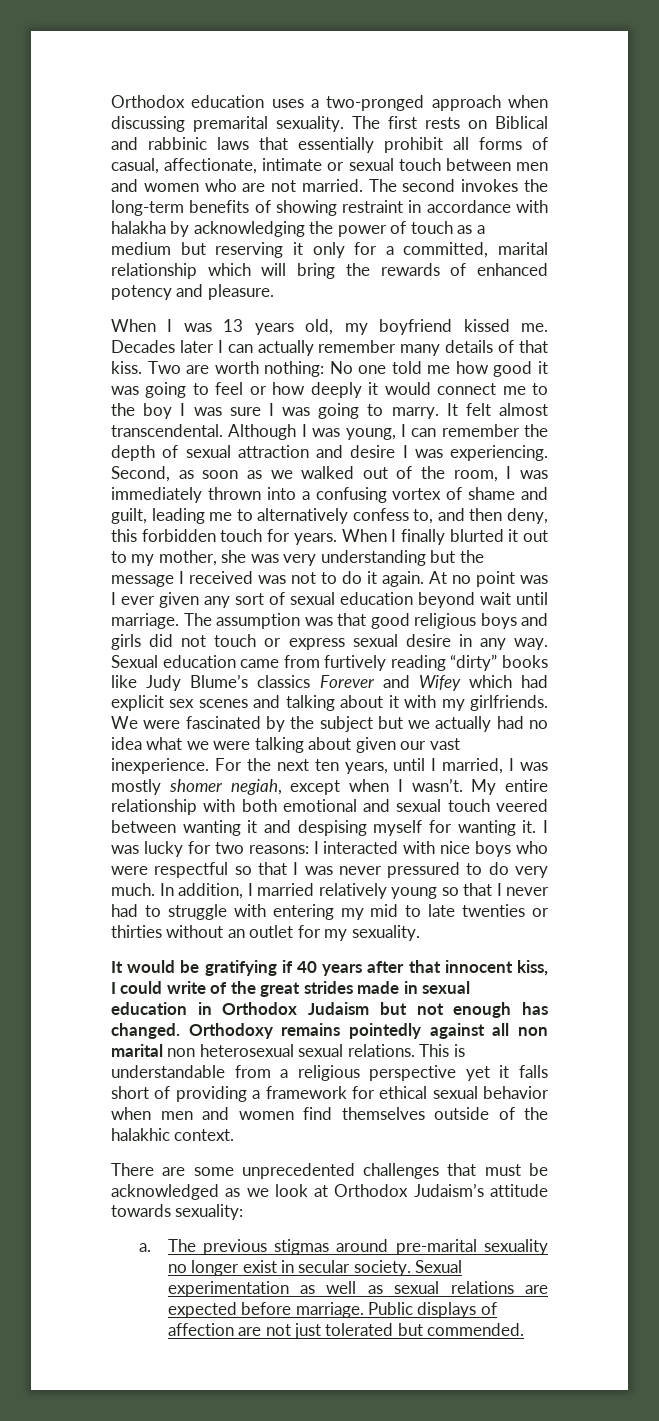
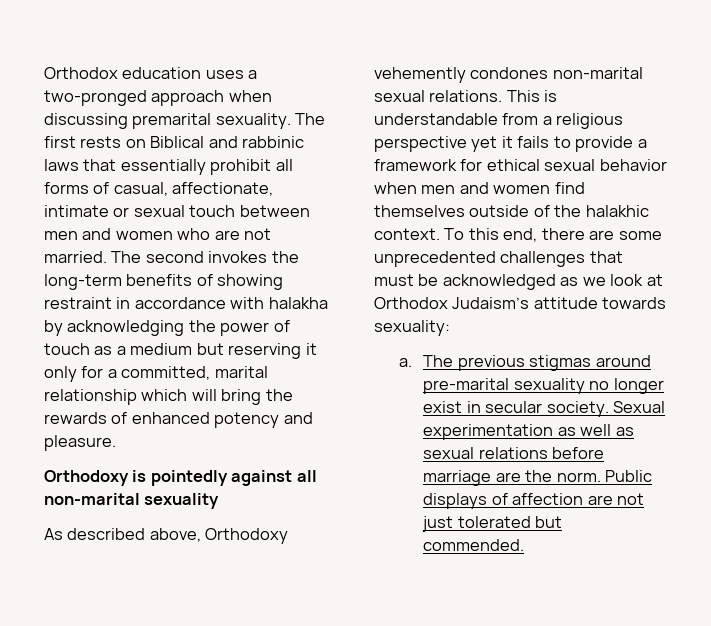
- When I was 13 years old, my boyfriend kissed me. Decades later I can actually remember many details of that kiss. Two are worth nothing: No one told me how good it was going to feel or how deeply it would connect me to the boy I was sure I was going to marry. It felt almost transcendental. Although I was young, I can remember the depth of sexual attraction and desire I was experiencing. Second, as soon as we walked out of the room, I was immediately thrown into a confusing vortex of shame and guilt, leading me to alternatively confess to, and then deny, this forbidden touch for years. When I finally blurted it out to my mother, she was very understanding but the message I received was not to do it again. At no point was I ever given any sort of sexual education beyond wait until marriage. The assumption was that good religious boys and girls did not touch or express sexual desire in any way. Sexual education came from furtively reading “dirty” books like Judy Blume’s classics Forever and Wifey which had explicit sex scenes and talking about it with my girlfriends. We were fascinated by the subject but we actually had no idea what we were talking about given our vast inexperience. For the next ten years, until I married, I was mostly shomer negiah, except when I wasn’t. My entire relationship with both emotional and sexual touch veered between wanting it and despising myself for wanting it. I was lucky for two reasons: I interacted with nice boys who were respectful so that I was never pressured to do very much. In addition, I married relatively young so that I never had to struggle with entering my mid to late twenties or thirties without an outlet for my sexuality.
- It would be gratifying if 40 years after that innocent kiss, I could write of the great strides made in sexual education in Orthodox Judaism but not enough has changed. Orthodoxy remains pointedly against all non marital non heterosexual sexual relations.
+ Orthodoxy is pointedly against all non-marital sexuality
+ As described above, Orthodoxy vehemently condones non-marital sexual relations.
- This is understandable from a religious perspective yet it falls short of providing a framework for ethical sexual behavior when men and women find themselves outside of the halakhic context.
- There are some unprecedented challenges that must be acknowledged as we look at Orthodox Judaism’s attitude towards sexuality:
+ This is understandable from a religious perspective yet it fails to provide a framework for ethical sexual behavior when men and women find themselves outside of the halakhic context. To this end, there are some unprecedented challenges that must be acknowledged as we look at Orthodox Judaism’s attitude towards sexuality:
- Sexual experimentation as well as sexual relations are expected before marriage.
+ Sexual experimentation as well as sexual relations before marriage are the norm.

